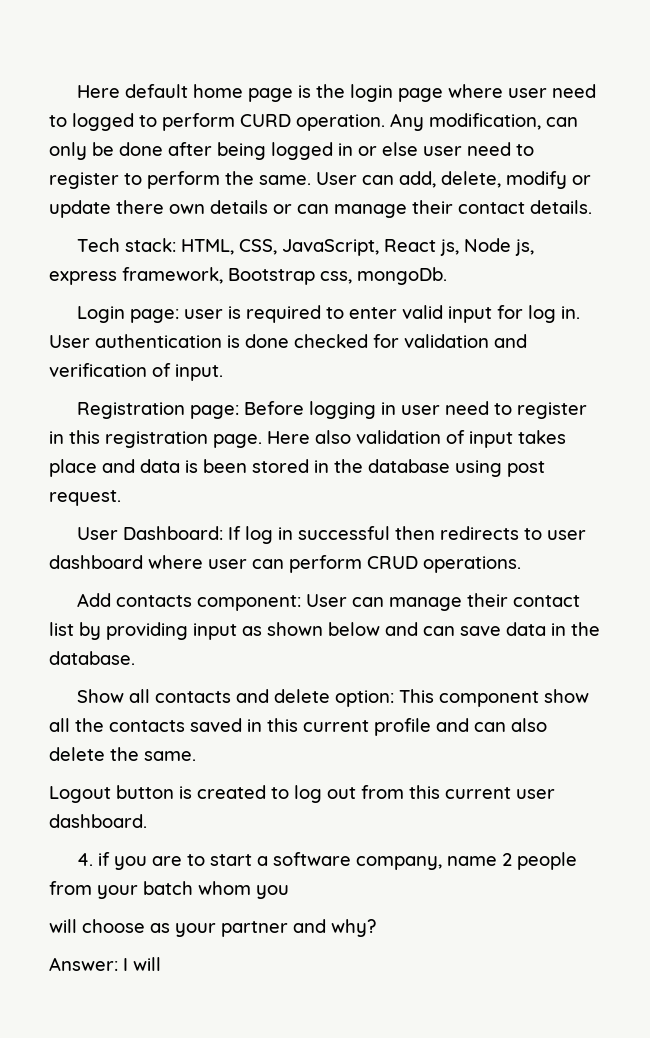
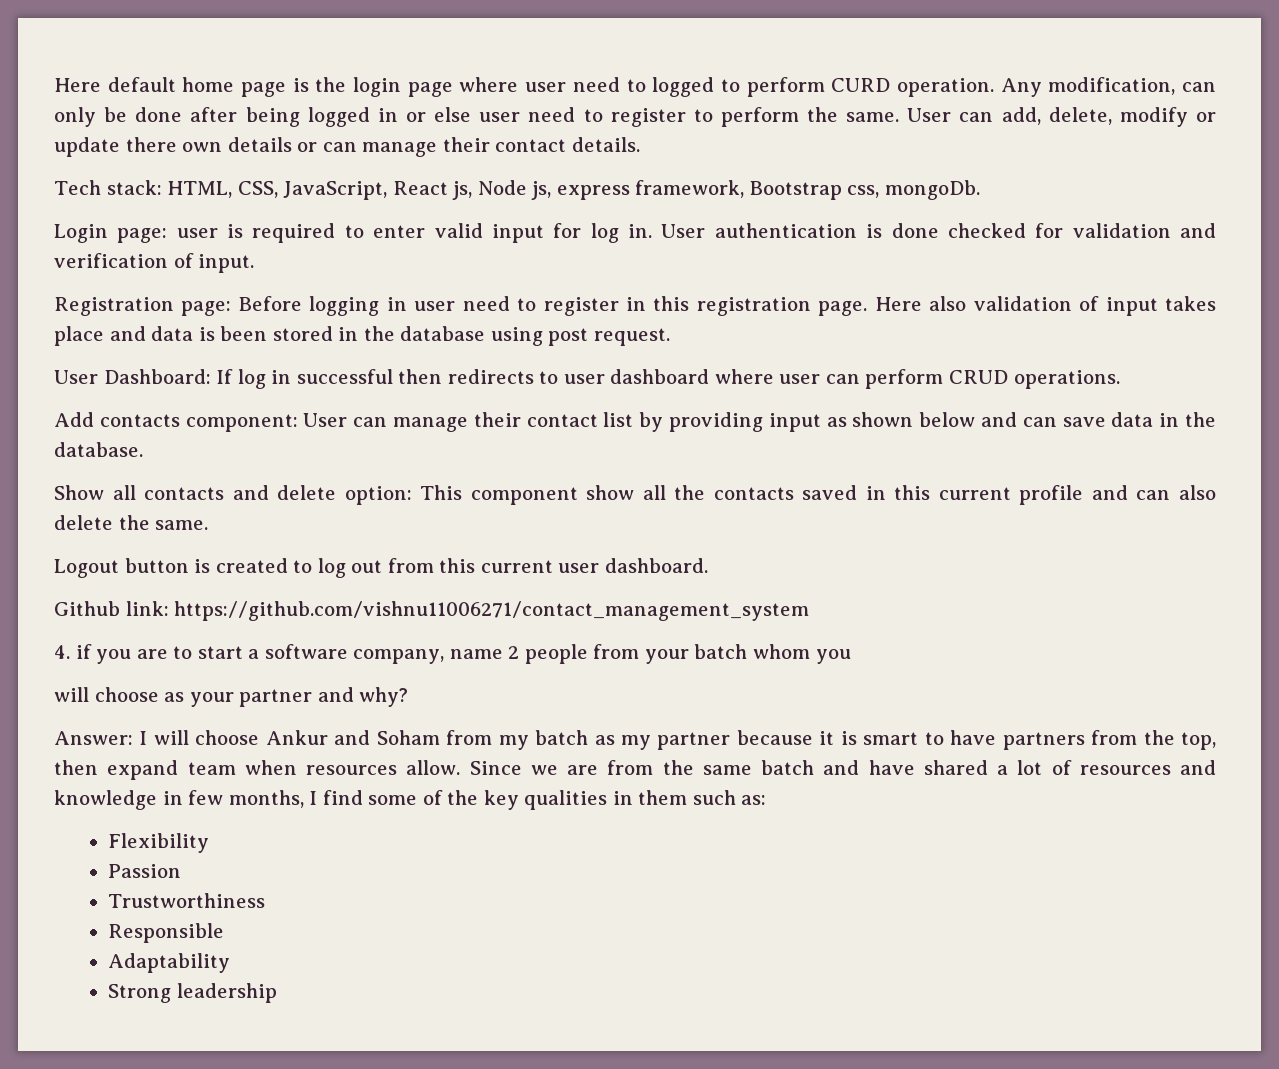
+ Github link: https://github.com/vishnu11006271/contact_management_system
- Answer: I will
+ Answer: I will choose Ankur and Soham from my batch as my partner because it is smart to have partners from the top, then expand team when resources allow. Since we are from the same batch and have shared a lot of resources and knowledge in few months, I find some of the key qualities in them such as:
+ Flexibility
+ Passion
+ Trustworthiness
+ Responsible
+ Adaptability
+ Strong leadership

